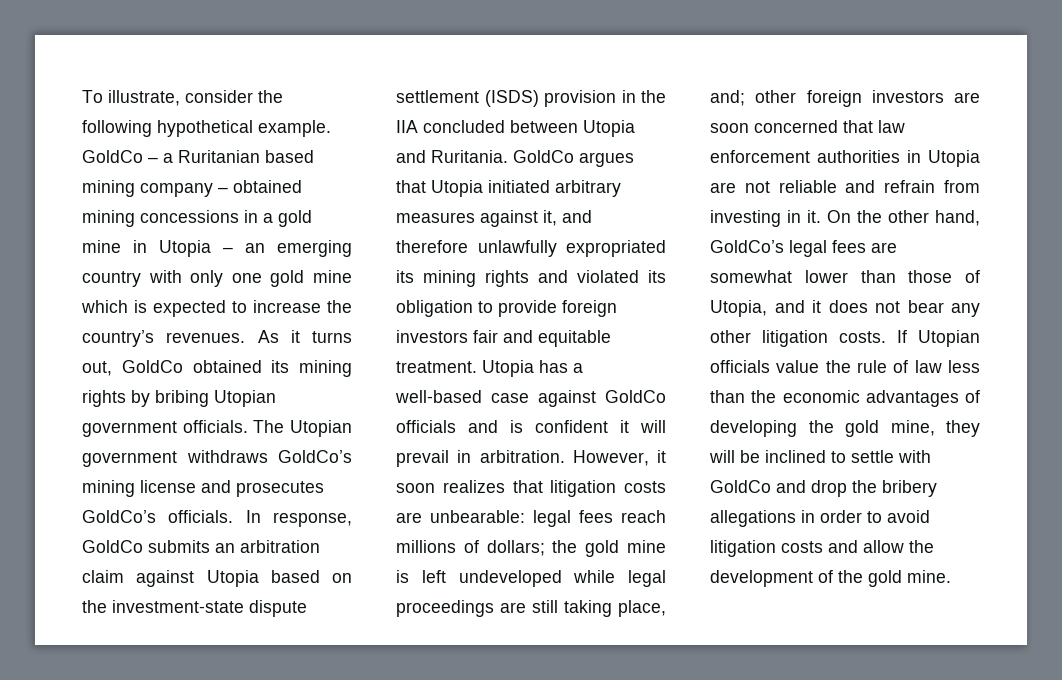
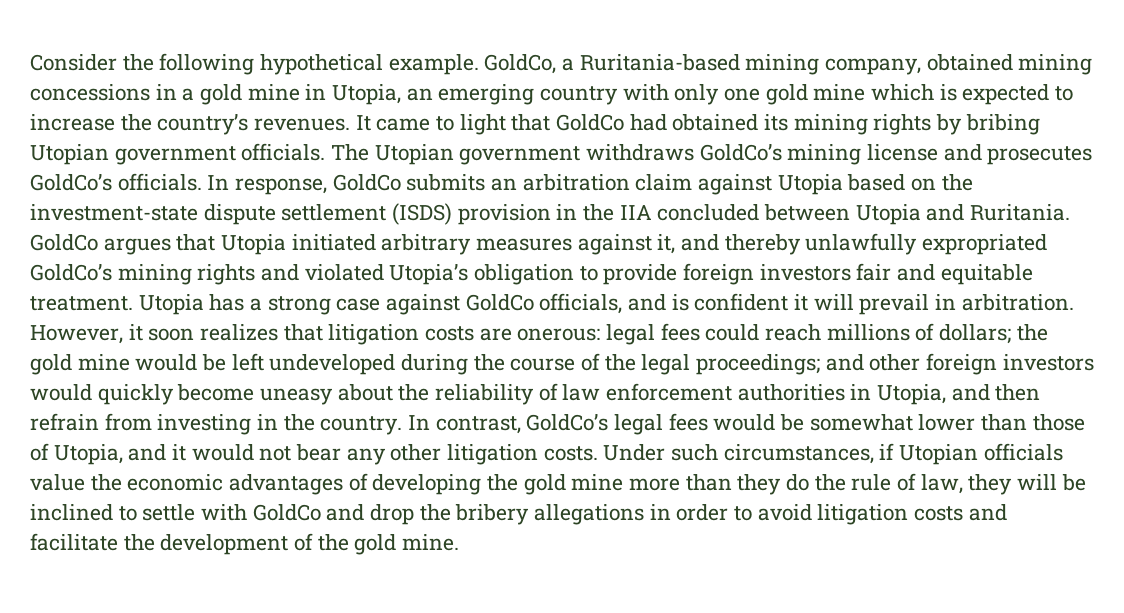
- To illustrate, consider the following hypothetical example.
+ Consider the following hypothetical example.
- GoldCo – a Ruritanian based mining company – obtained mining concessions in a gold mine in Utopia – an emerging country with only one gold mine which is expected to increase the country’s revenues.
+ GoldCo, a Ruritania-based mining company, obtained mining concessions in a gold mine in Utopia, an emerging country with only one gold mine which is expected to increase the country’s revenues.
- As it turns out, GoldCo obtained its mining rights by bribing Utopian government officials.
+ It came to light that GoldCo had obtained its mining rights by bribing Utopian government officials.
- GoldCo argues that Utopia initiated arbitrary measures against it, and therefore unlawfully expropriated its mining rights and violated its obligation to provide foreign investors fair and equitable treatment.
+ GoldCo argues that Utopia initiated arbitrary measures against it, and thereby unlawfully expropriated GoldCo’s mining rights and violated Utopia’s obligation to provide foreign investors fair and equitable treatment.
- Utopia has a well-based case against GoldCo officials and is confident it will prevail in arbitration.
+ Utopia has a strong case against GoldCo officials, and is confident it will prevail in arbitration.
- However, it soon realizes that litigation costs are unbearable: legal fees reach millions of dollars; the gold mine is left undeveloped while legal proceedings are still taking place, and; other foreign investors are soon concerned that law enforcement authorities in Utopia are not reliable and refrain from investing in it. On the other hand, GoldCo’s legal fees are somewhat lower than those of Utopia, and it does not bear any other litigation costs.
+ However, it soon realizes that litigation costs are onerous: legal fees could reach millions of dollars; the gold mine would be left undeveloped during the course of the legal proceedings; and other foreign investors would quickly become uneasy about the reliability of law enforcement authorities in Utopia, and then refrain from investing in the country. In contrast, GoldCo’s legal fees would be somewhat lower than those of Utopia, and it would not bear any other litigation costs.
- If Utopian officials value the rule of law less than the economic advantages of developing the gold mine, they will be inclined to settle with GoldCo and drop the bribery allegations in order to avoid litigation costs and allow the development of the gold mine.
+ Under such circumstances, if Utopian officials value the economic advantages of developing the gold mine more than they do the rule of law, they will be inclined to settle with GoldCo and drop the bribery allegations in order to avoid litigation costs and facilitate the development of the gold mine.

